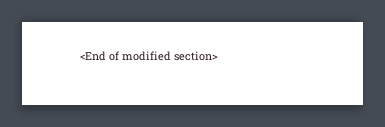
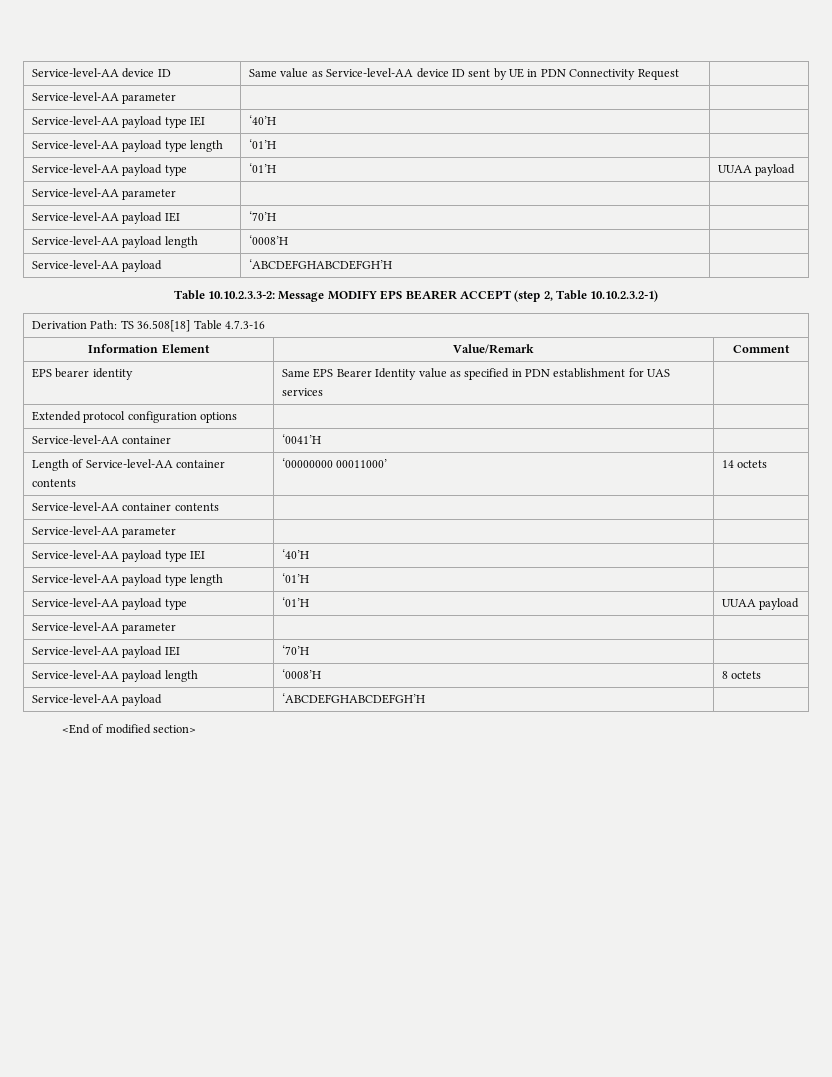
+ Service-level-AA device ID | Same value as Service-level-AA device ID sent by UE in PDN Connectivity Request |
+ Service-level-AA parameter | |
+ Service-level-AA payload type IEI | ‘40’H |
+ Service-level-AA payload type length | ‘01’H |
+ Service-level-AA payload type | ‘01’H | UUAA payload
+ Service-level-AA parameter | |
+ Service-level-AA payload IEI | ‘70’H |
+ Service-level-AA payload length | ‘0008’H |
+ Service-level-AA payload | ‘ABCDEFGHABCDEFGH’H |
+ Table 10.10.2.3.3-2: Message MODIFY EPS BEARER ACCEPT (step 2, Table 10.10.2.3.2-1)
+ Derivation Path: TS 36.508[18] Table 4.7.3-16
+ Information Element | Value/Remark | Comment
+ EPS bearer identity | Same EPS Bearer Identity value as specified in PDN establishment for UAS services |
+ Extended protocol configuration options | |
+ Service-level-AA container | ‘0041’H |
+ Length of Service-level-AA container contents | ‘00000000 00011000’ | 14 octets
+ Service-level-AA container contents | |
+ Service-level-AA parameter | |
+ Service-level-AA payload type IEI | ‘40’H |
+ Service-level-AA payload type length | ‘01’H |
+ Service-level-AA payload type | ‘01’H | UUAA payload
+ Service-level-AA parameter | |
+ Service-level-AA payload IEI | ‘70’H |
+ Service-level-AA payload length | ‘0008’H | 8 octets
+ Service-level-AA payload | ‘ABCDEFGHABCDEFGH’H |

